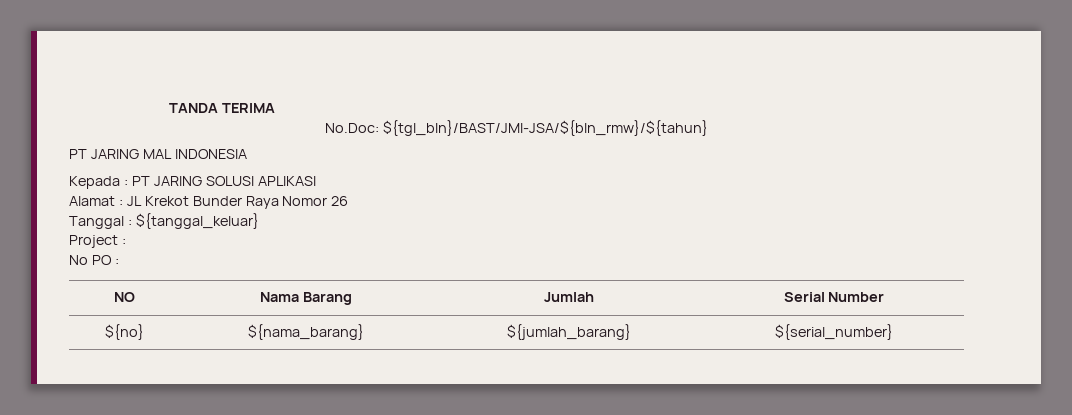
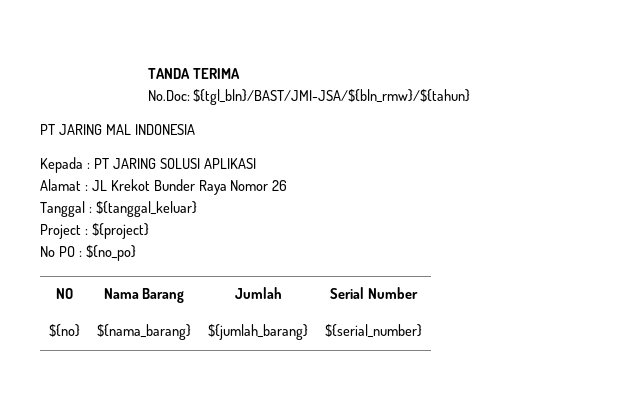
- Project :
+ Project : ${project}
- No PO :
+ No PO : ${no_po}

